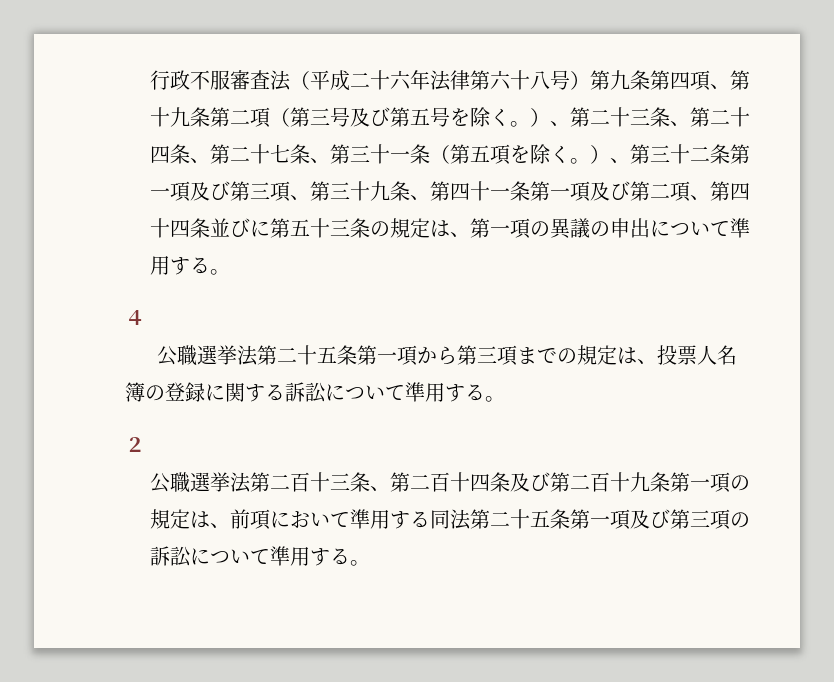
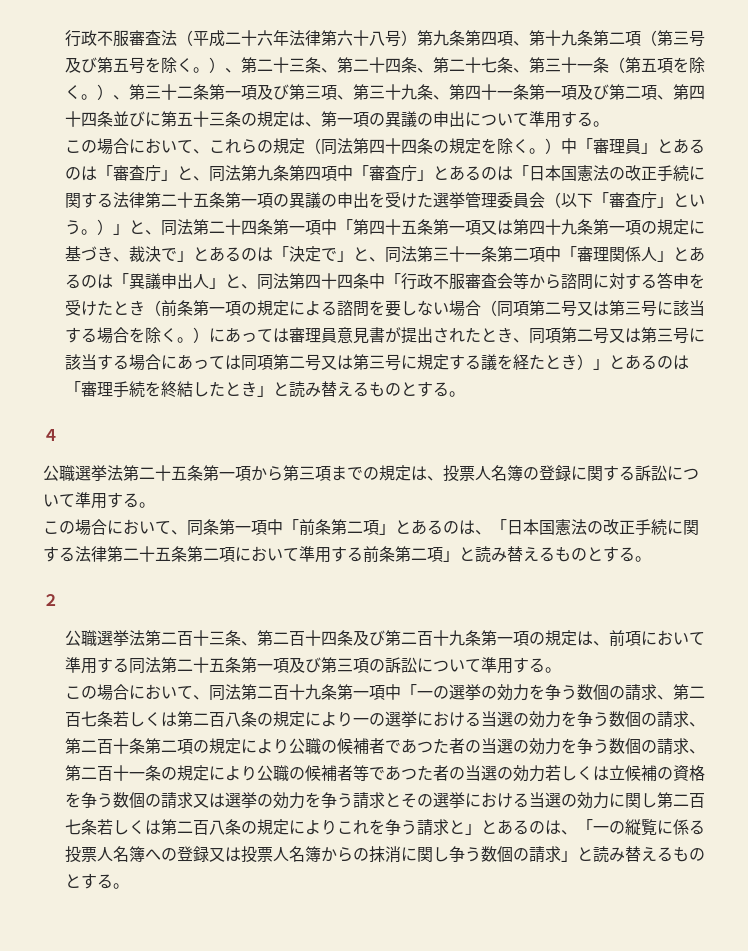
+ この場合において、これらの規定（同法第四十四条の規定を除く。）中「審理員」とあるのは「審査庁」と、同法第九条第四項中「審査庁」とあるのは「日本国憲法の改正手続に関する法律第二十五条第一項の異議の申出を受けた選挙管理委員会（以下「審査庁」という。）」と、同法第二十四条第一項中「第四十五条第一項又は第四十九条第一項の規定に基づき、裁決で」とあるのは「決定で」と、同法第三十一条第二項中「審理関係人」とあるのは「異議申出人」と、同法第四十四条中「行政不服審査会等から諮問に対する答申を受けたとき（前条第一項の規定による諮問を要しない場合（同項第二号又は第三号に該当する場合を除く。）にあっては審理員意見書が提出されたとき、同項第二号又は第三号に該当する場合にあっては同項第二号又は第三号に規定する議を経たとき）」とあるのは「審理手続を終結したとき」と読み替えるものとする。
+ この場合において、同条第一項中「前条第二項」とあるのは、「日本国憲法の改正手続に関する法律第二十五条第二項において準用する前条第二項」と読み替えるものとする。
+ この場合において、同法第二百十九条第一項中「一の選挙の効力を争う数個の請求、第二百七条若しくは第二百八条の規定により一の選挙における当選の効力を争う数個の請求、第二百十条第二項の規定により公職の候補者であつた者の当選の効力を争う数個の請求、第二百十一条の規定により公職の候補者等であつた者の当選の効力若しくは立候補の資格を争う数個の請求又は選挙の効力を争う請求とその選挙における当選の効力に関し第二百七条若しくは第二百八条の規定によりこれを争う請求と」とあるのは、「一の縦覧に係る投票人名簿への登録又は投票人名簿からの抹消に関し争う数個の請求」と読み替えるものとする。

